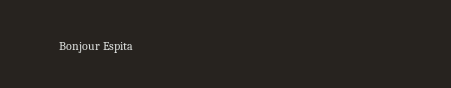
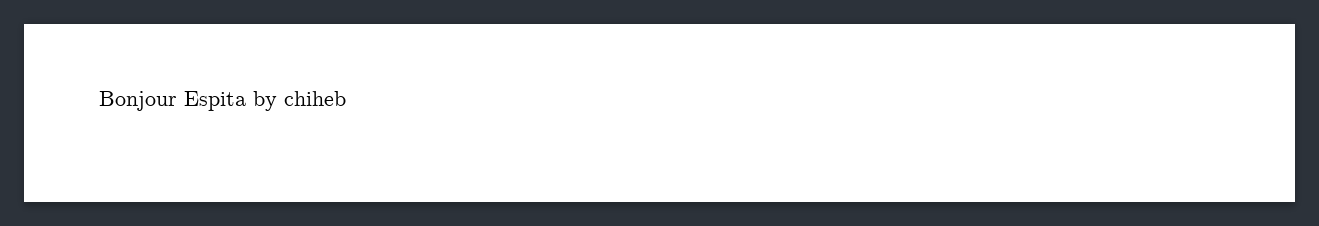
- Bonjour Espita
+ Bonjour Espita by chiheb

